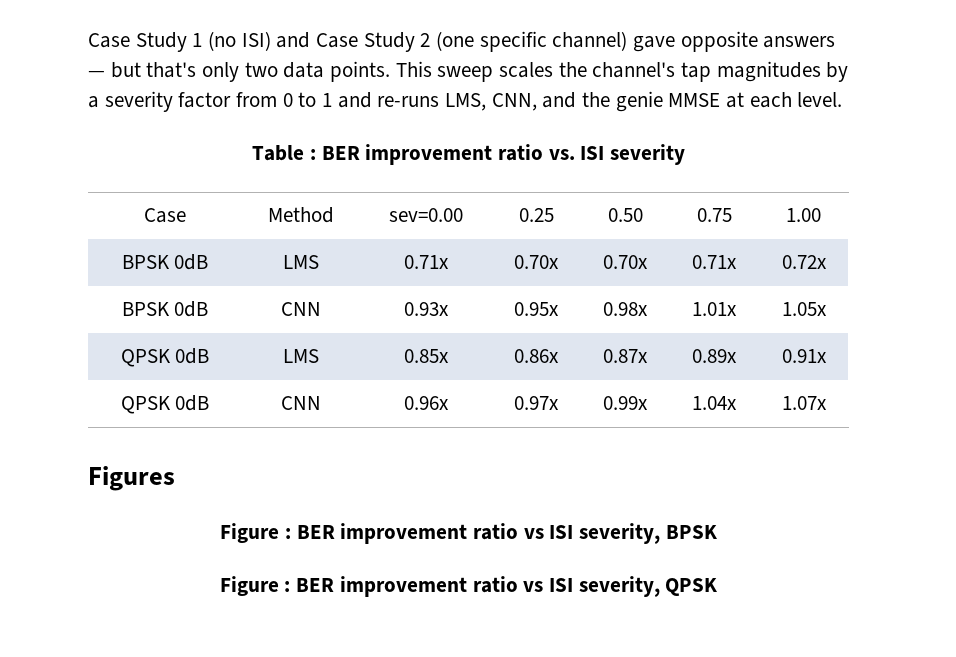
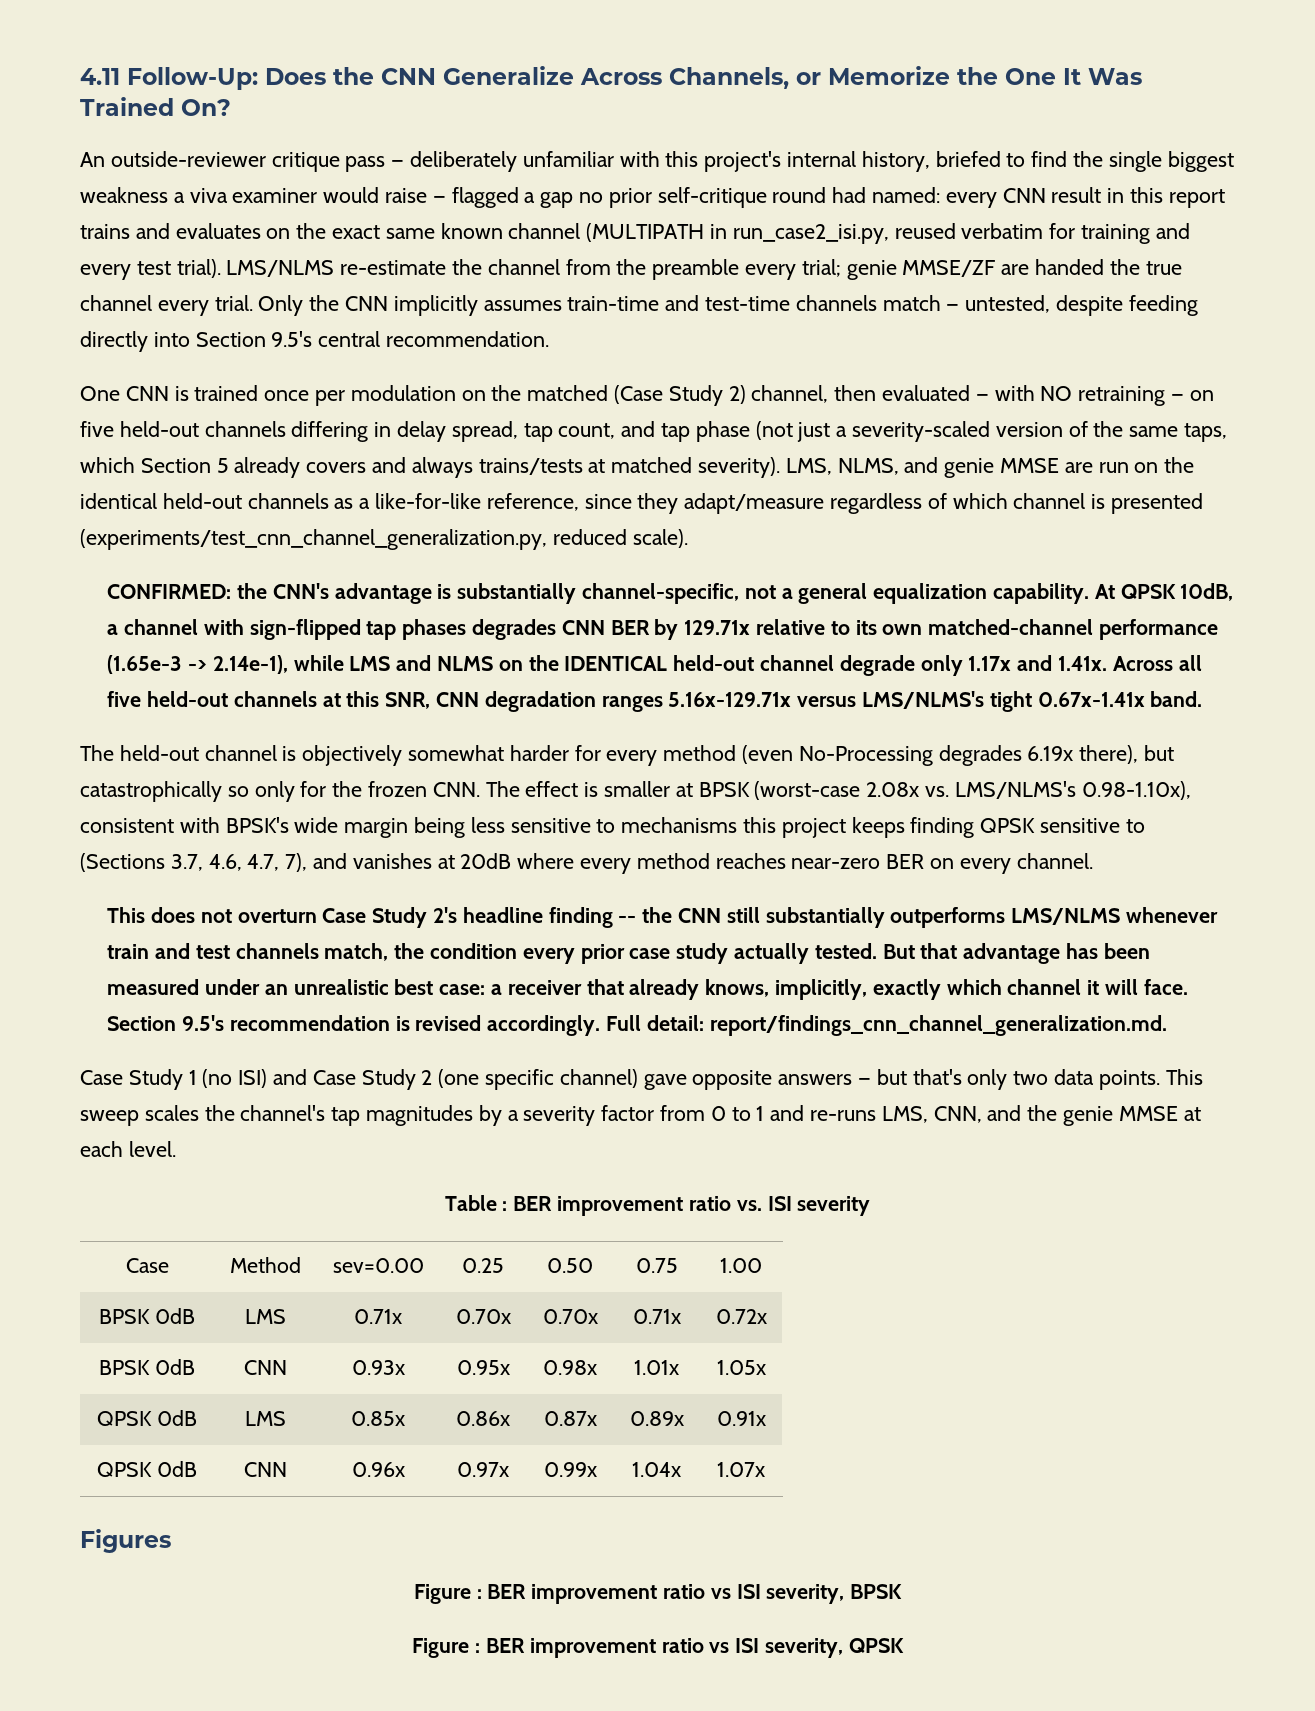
+ 4.11 Follow-Up: Does the CNN Generalize Across Channels, or Memorize the One It Was Trained On?
+ An outside-reviewer critique pass — deliberately unfamiliar with this project's internal history, briefed to find the single biggest weakness a viva examiner would raise — flagged a gap no prior self-critique round had named: every CNN result in this report trains and evaluates on the exact same known channel (MULTIPATH in run_case2_isi.py, reused verbatim for training and every test trial). LMS/NLMS re-estimate the channel from the preamble every trial; genie MMSE/ZF are handed the true channel every trial. Only the CNN implicitly assumes train-time and test-time channels match — untested, despite feeding directly into Section 9.5's central recommendation.
+ One CNN is trained once per modulation on the matched (Case Study 2) channel, then evaluated — with NO retraining — on five held-out channels differing in delay spread, tap count, and tap phase (not just a severity-scaled version of the same taps, which Section 5 already covers and always trains/tests at matched severity). LMS, NLMS, and genie MMSE are run on the identical held-out channels as a like-for-like reference, since they adapt/measure regardless of which channel is presented (experiments/test_cnn_channel_generalization.py, reduced scale).
+ CONFIRMED: the CNN's advantage is substantially channel-specific, not a general equalization capability. At QPSK 10dB, a channel with sign-flipped tap phases degrades CNN BER by 129.71x relative to its own matched-channel performance (1.65e-3 -> 2.14e-1), while LMS and NLMS on the IDENTICAL held-out channel degrade only 1.17x and 1.41x. Across all five held-out channels at this SNR, CNN degradation ranges 5.16x-129.71x versus LMS/NLMS's tight 0.67x-1.41x band.
+ The held-out channel is objectively somewhat harder for every method (even No-Processing degrades 6.19x there), but catastrophically so only for the frozen CNN. The effect is smaller at BPSK (worst-case 2.08x vs. LMS/NLMS's 0.98-1.10x), consistent with BPSK's wide margin being less sensitive to mechanisms this project keeps finding QPSK sensitive to (Sections 3.7, 4.6, 4.7, 7), and vanishes at 20dB where every method reaches near-zero BER on every channel.
+ This does not overturn Case Study 2's headline finding -- the CNN still substantially outperforms LMS/NLMS whenever train and test channels match, the condition every prior case study actually tested. But that advantage has been measured under an unrealistic best case: a receiver that already knows, implicitly, exactly which channel it will face. Section 9.5's recommendation is revised accordingly. Full detail: report/findings_cnn_channel_generalization.md.

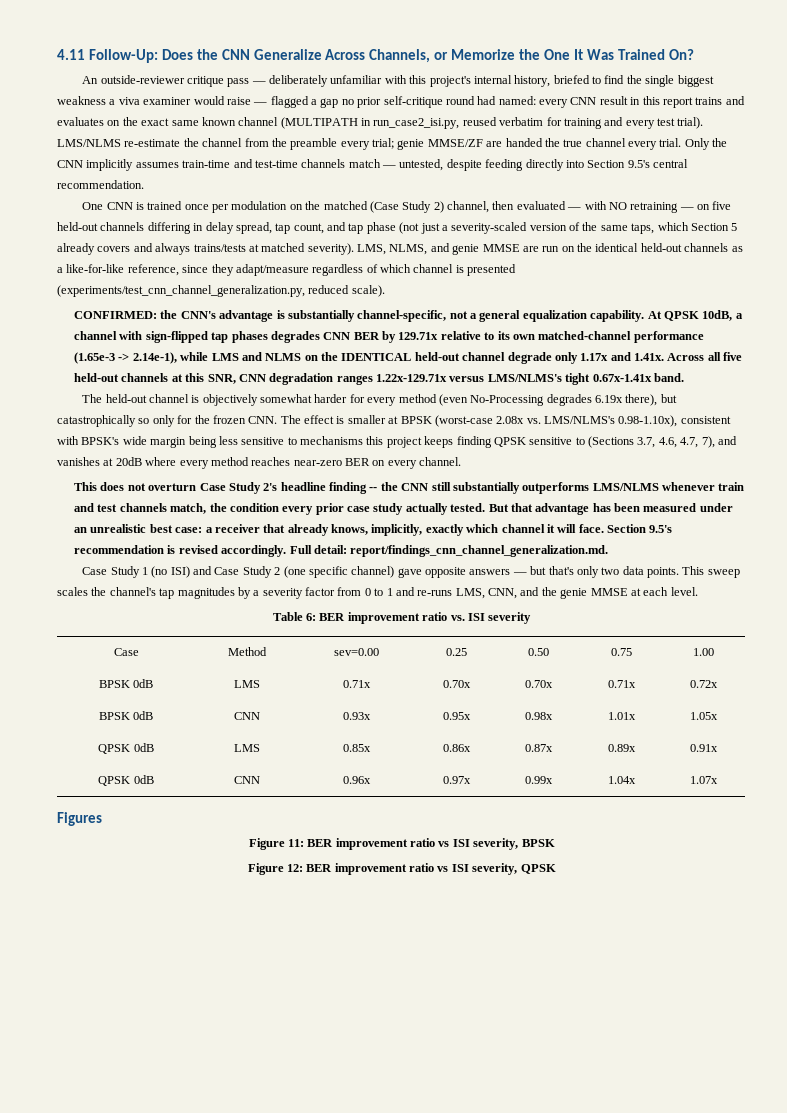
- At QPSK 10dB, a channel with sign-flipped tap phases degrades CNN BER by 129.71x relative to its own matched-channel performance (1.65e-3 -> 2.14e-1), while LMS and NLMS on the IDENTICAL held-out channel degrade only 1.17x and 1.41x. Across all five held-out channels at this SNR, CNN degradation ranges 5.16x-129.71x versus LMS/NLMS's tight 0.67x-1.41x band.
+ At QPSK 10dB, a channel with sign-flipped tap phases degrades CNN BER by 129.71x relative to its own matched-channel performance (1.65e-3 -> 2.14e-1), while LMS and NLMS on the IDENTICAL held-out channel degrade only 1.17x and 1.41x. Across all five held-out channels at this SNR, CNN degradation ranges 1.22x-129.71x versus LMS/NLMS's tight 0.67x-1.41x band.
- Table : BER improvement ratio vs. ISI severity
+ Table 6: BER improvement ratio vs. ISI severity
- Figure : BER improvement ratio vs ISI severity, BPSK
+ Figure 11: BER improvement ratio vs ISI severity, BPSK
- Figure : BER improvement ratio vs ISI severity, QPSK
+ Figure 12: BER improvement ratio vs ISI severity, QPSK

